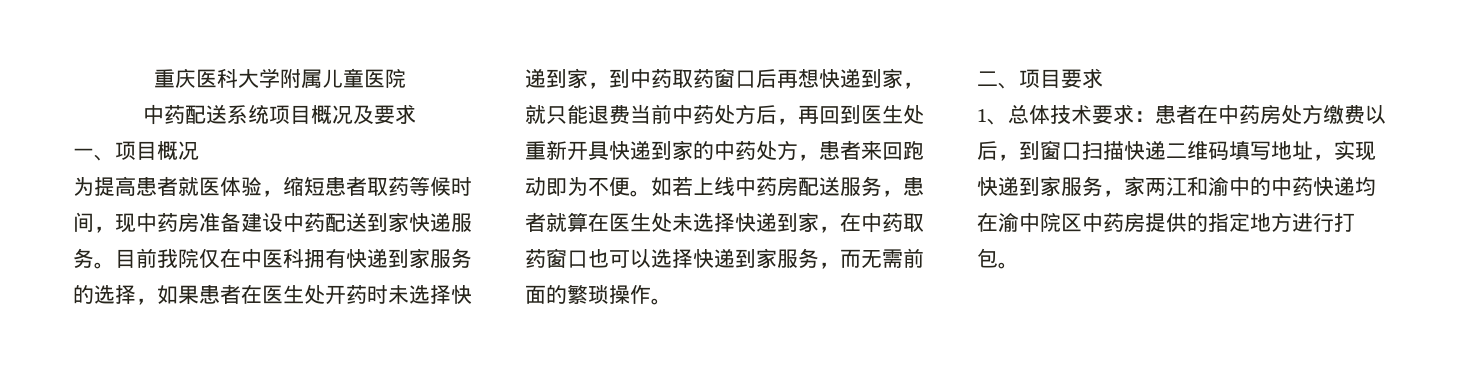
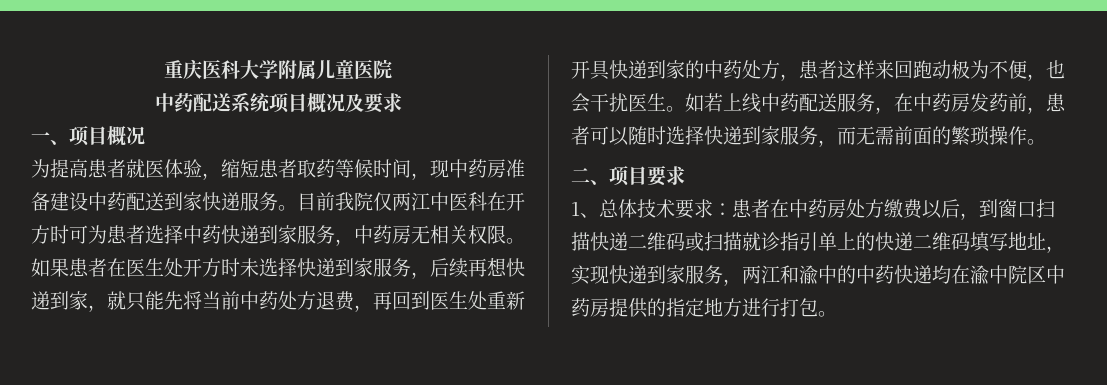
- 目前我院仅在中医科拥有快递到家服务的选择，如果患者在医生处开药时未选择快递到家，到中药取药窗口后再想快递到家，就只能退费当前中药处方后，再回到医生处重新开具快递到家的中药处方，患者来回跑动即为不便。
+ 目前我院仅两江中医科在开方时可为患者选择中药快递到家服务，中药房无相关权限。如果患者在医生处开方时未选择快递到家服务，后续再想快递到家，就只能先将当前中药处方退费，再回到医生处重新开具快递到家的中药处方，患者这样来回跑动极为不便，也会干扰医生。
- 如若上线中药房配送服务，患者就算在医生处未选择快递到家，在中药取药窗口也可以选择快递到家服务，而无需前面的繁琐操作。
+ 如若上线中药配送服务，在中药房发药前，患者可以随时选择快递到家服务，而无需前面的繁琐操作。
- 1、总体技术要求：患者在中药房处方缴费以后，到窗口扫描快递二维码填写地址，实现快递到家服务，家两江和渝中的中药快递均在渝中院区中药房提供的指定地方进行打包。
+ 1、总体技术要求：患者在中药房处方缴费以后，到窗口扫描快递二维码或扫描就诊指引单上的快递二维码填写地址，实现快递到家服务，两江和渝中的中药快递均在渝中院区中药房提供的指定地方进行打包。

